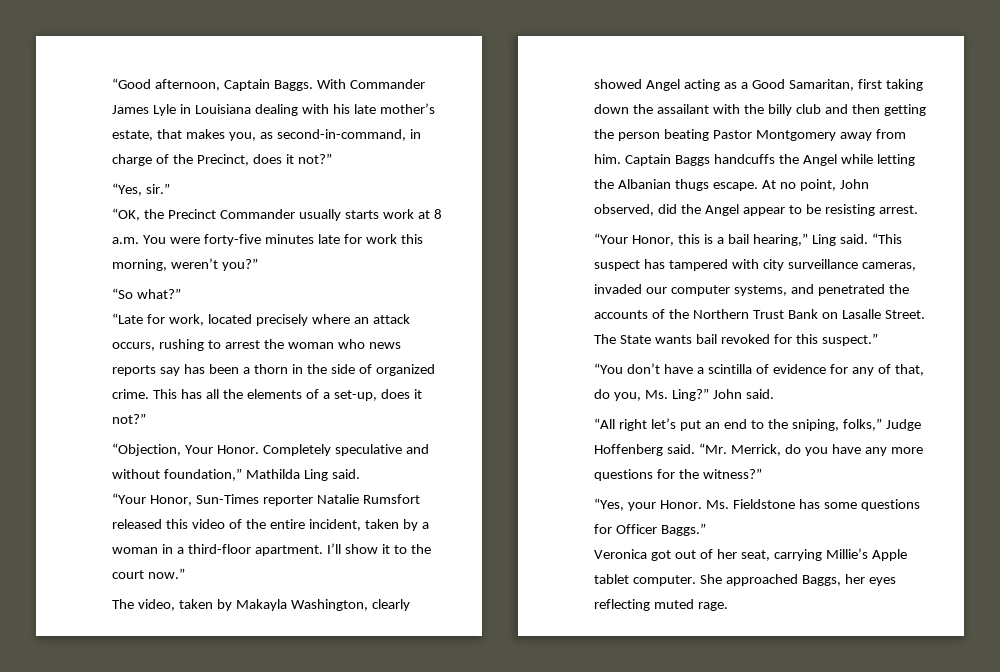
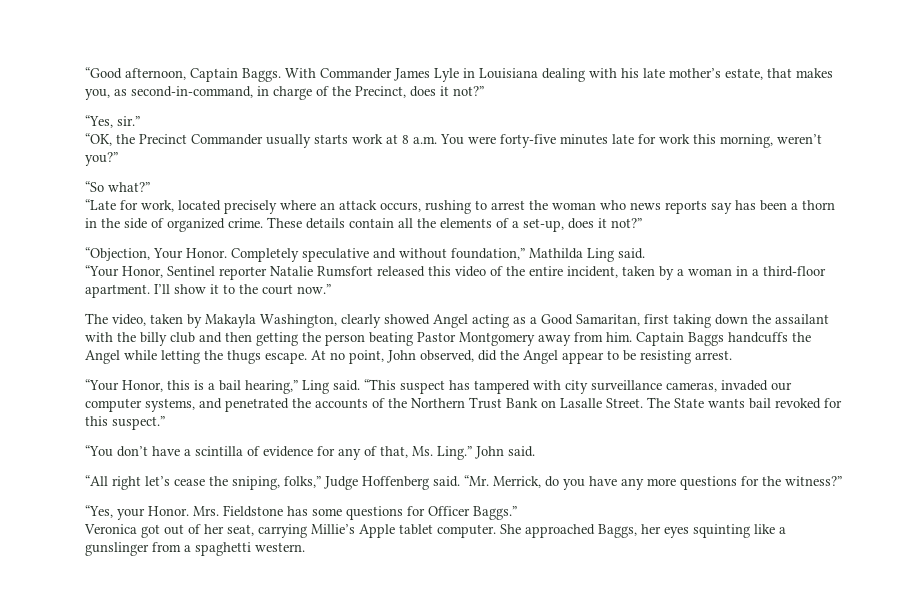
- This has all the elements of a set-up, does it not?”
+ These details contain all the elements of a set-up, does it not?”
- “Your Honor, Sun-Times reporter Natalie Rumsfort released this video of the entire incident, taken by a woman in a third-floor apartment.
+ “Your Honor, Sentinel reporter Natalie Rumsfort released this video of the entire incident, taken by a woman in a third-floor apartment.
- Captain Baggs handcuffs the Angel while letting the Albanian thugs escape.
+ Captain Baggs handcuffs the Angel while letting the thugs escape.
- “You don’t have a scintilla of evidence for any of that, do you, Ms. Ling?”
+ “You don’t have a scintilla of evidence for any of that, Ms. Ling.”
- “All right let’s put an end to the sniping, folks,” Judge Hoffenberg said.
+ “All right let’s cease the sniping, folks,” Judge Hoffenberg said.
- Ms. Fieldstone has some questions for Officer Baggs.”
+ Mrs. Fieldstone has some questions for Officer Baggs.”
- She approached Baggs, her eyes reflecting muted rage.
+ She approached Baggs, her eyes squinting like a gunslinger from a spaghetti western.

